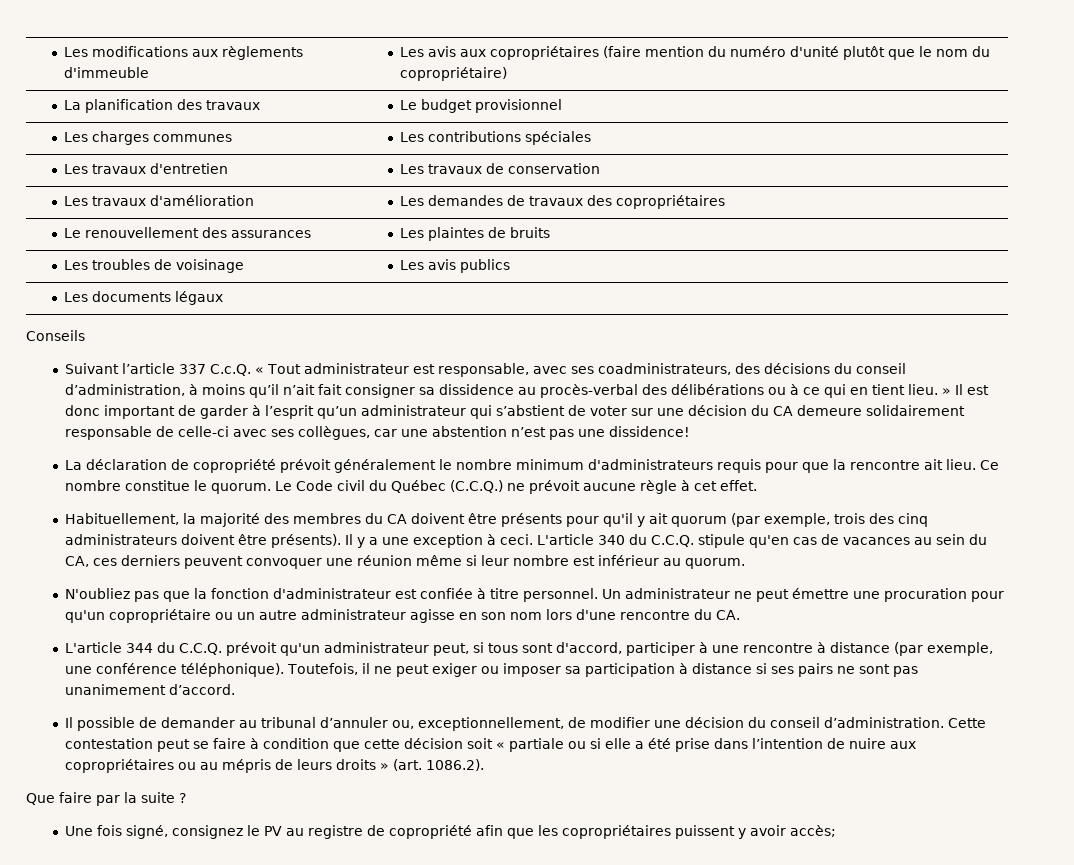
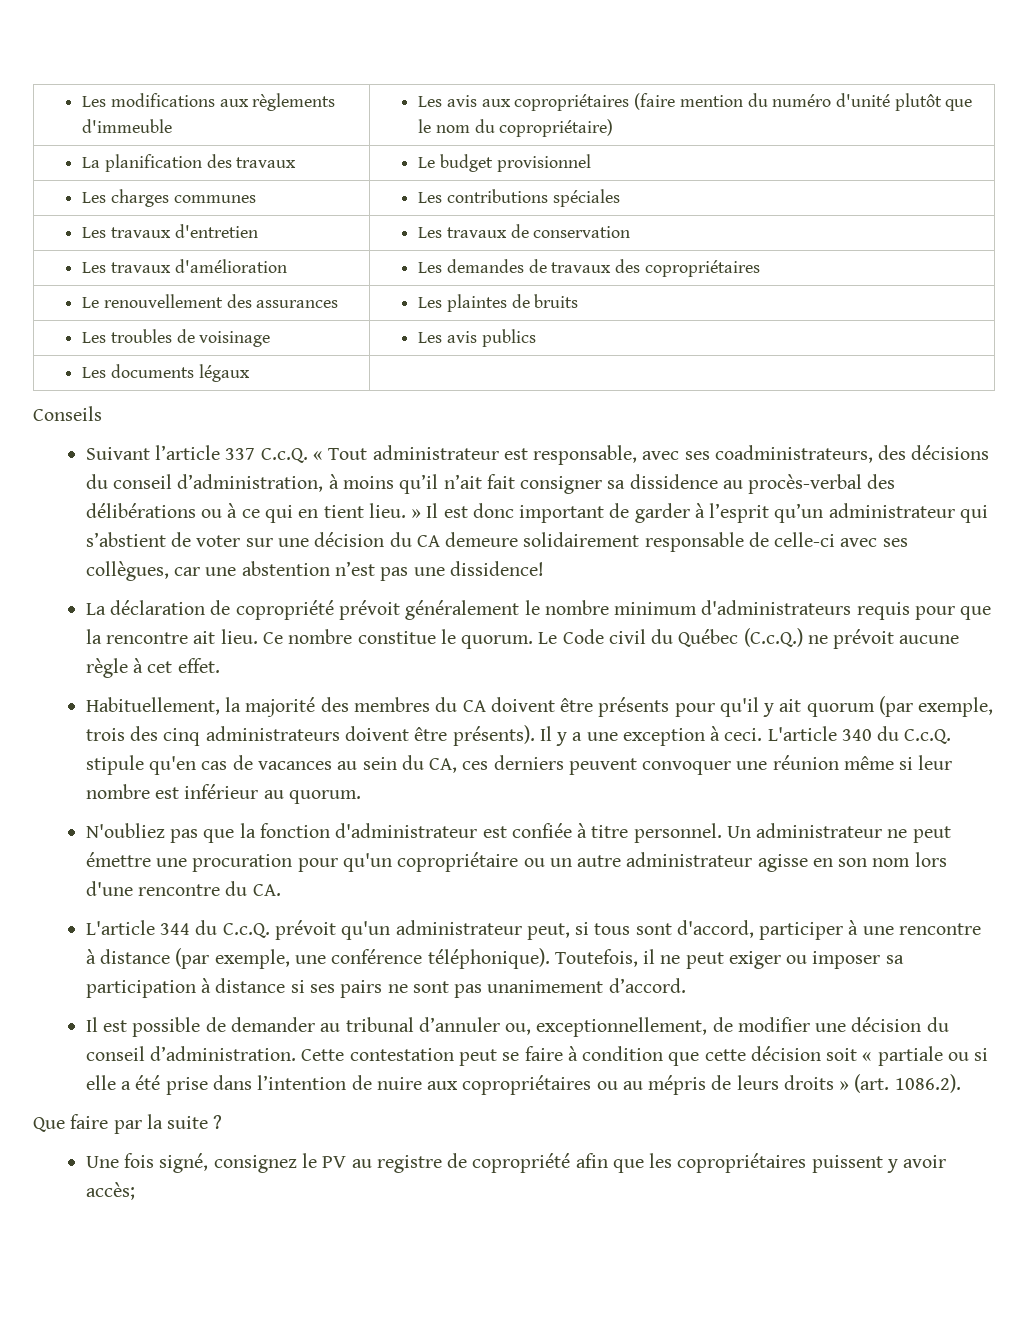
- Le Code civil du Québec (C.C.Q.) ne prévoit aucune règle à cet effet.
+ Le Code civil du Québec (C.c.Q.) ne prévoit aucune règle à cet effet.
- L'article 340 du C.C.Q. stipule qu'en cas de vacances au sein du CA, ces derniers peuvent convoquer une réunion même si leur nombre est inférieur au quorum.
+ L'article 340 du C.c.Q. stipule qu'en cas de vacances au sein du CA, ces derniers peuvent convoquer une réunion même si leur nombre est inférieur au quorum.
- L'article 344 du C.C.Q. prévoit qu'un administrateur peut, si tous sont d'accord, participer à une rencontre à distance (par exemple, une conférence téléphonique).
+ L'article 344 du C.c.Q. prévoit qu'un administrateur peut, si tous sont d'accord, participer à une rencontre à distance (par exemple, une conférence téléphonique).
- Il possible de demander au tribunal d’annuler ou, exceptionnellement, de modifier une décision du conseil d’administration.
+ Il est possible de demander au tribunal d’annuler ou, exceptionnellement, de modifier une décision du conseil d’administration.

